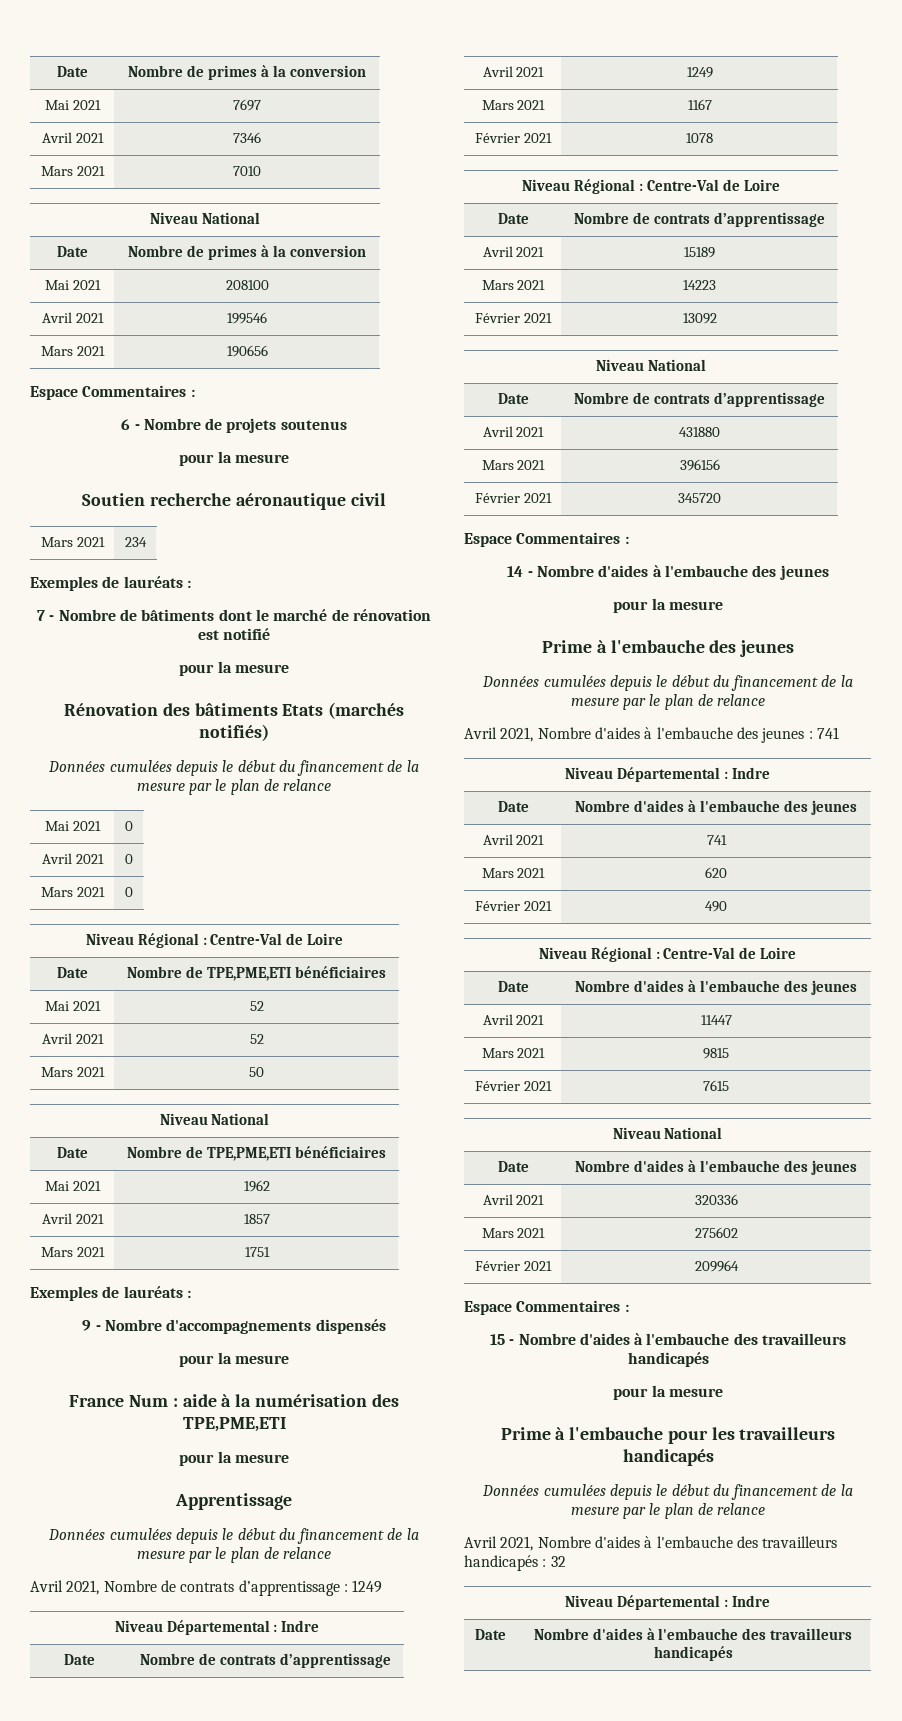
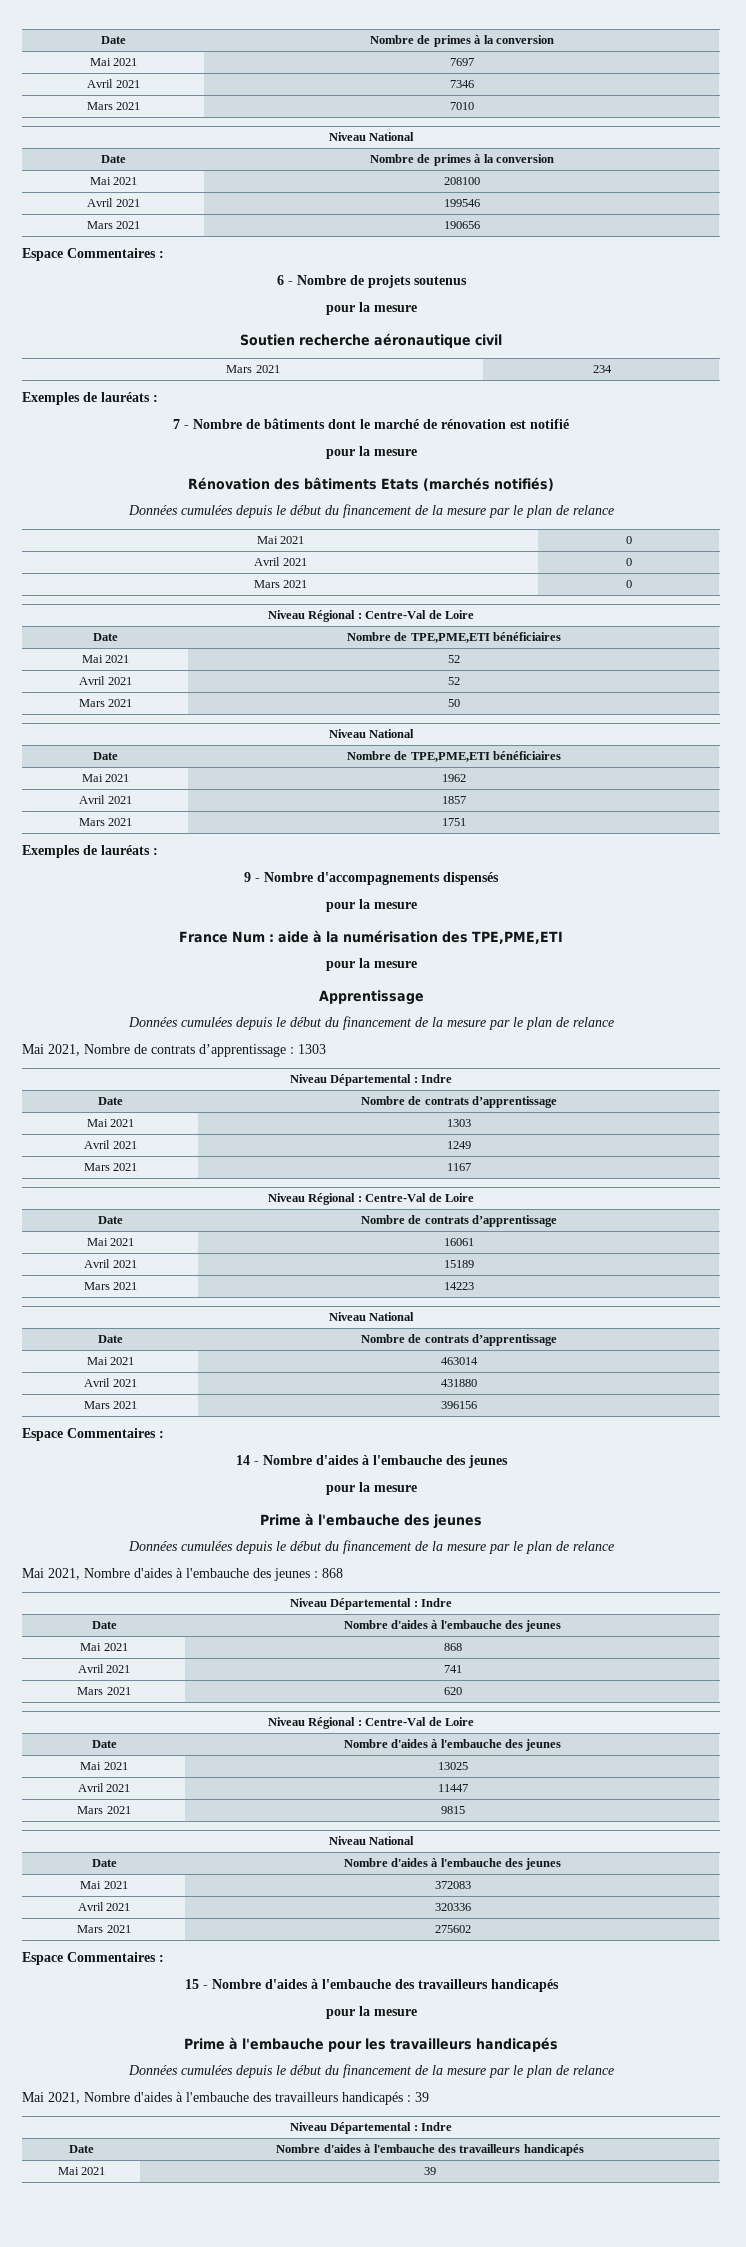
- Avril 2021, Nombre de contrats d’apprentissage : 1249
+ Mai 2021, Nombre de contrats d’apprentissage : 1303
+ Mai 2021 | 1303
- Février 2021 | 1078
+ Mai 2021 | 16061
- Février 2021 | 13092
+ Mai 2021 | 463014
- Février 2021 | 345720
- Avril 2021, Nombre d'aides à l'embauche des jeunes : 741
+ Mai 2021, Nombre d'aides à l'embauche des jeunes : 868
+ Mai 2021 | 868
- Février 2021 | 490
+ Mai 2021 | 13025
- Février 2021 | 7615
+ Mai 2021 | 372083
- Février 2021 | 209964
- Avril 2021, Nombre d'aides à l'embauche des travailleurs handicapés : 32
+ Mai 2021, Nombre d'aides à l'embauche des travailleurs handicapés : 39
+ Mai 2021 | 39

